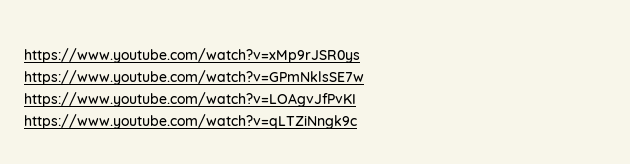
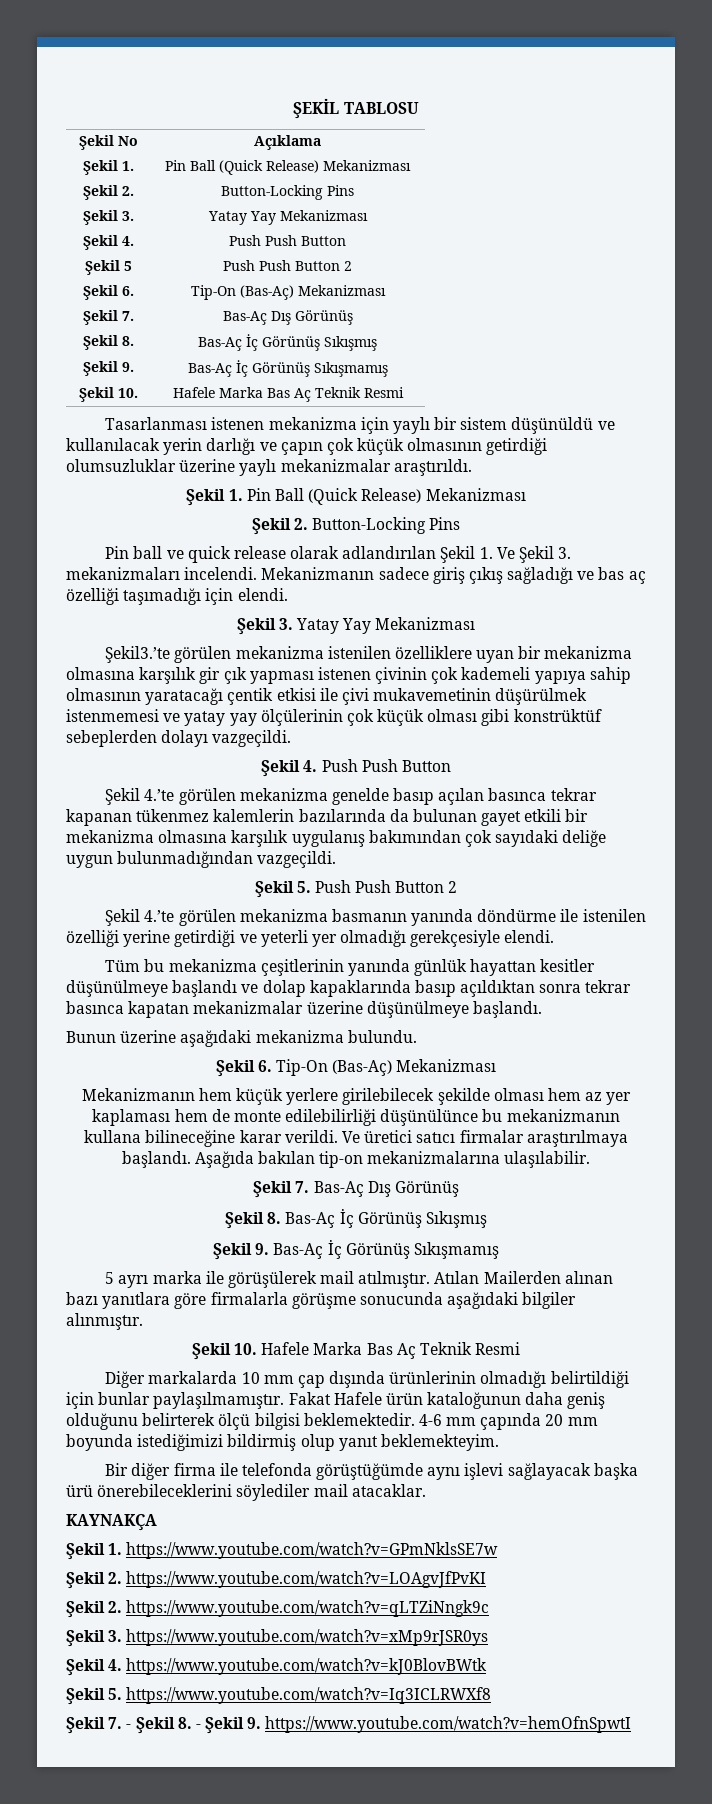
- https://www.youtube.com/watch?v=xMp9rJSR0ys
- https://www.youtube.com/watch?v=GPmNklsSE7w
- https://www.youtube.com/watch?v=LOAgvJfPvKI
- https://www.youtube.com/watch?v=qLTZiNngk9c
+ ŞEKİL TABLOSU
+ Şekil No | Açıklama
+ Şekil 1. | Pin Ball (Quick Release) Mekanizması
+ Şekil 2. | Button-Locking Pins
+ Şekil 3. | Yatay Yay Mekanizması
+ Şekil 4. | Push Push Button
+ Şekil 5 | Push Push Button 2
+ Şekil 6. | Tip-On (Bas-Aç) Mekanizması
+ Şekil 7. | Bas-Aç Dış Görünüş
+ Şekil 8. | Bas-Aç İç Görünüş Sıkışmış
+ Şekil 9. | Bas-Aç İç Görünüş Sıkışmamış
+ Şekil 10. | Hafele Marka Bas Aç Teknik Resmi
+ Tasarlanması istenen mekanizma için yaylı bir sistem düşünüldü ve kullanılacak yerin darlığı ve çapın çok küçük olmasının getirdiği olumsuzluklar üzerine yaylı mekanizmalar araştırıldı.
+ Şekil 1. Pin Ball (Quick Release) Mekanizması
+ Şekil 2. Button-Locking Pins
+ Pin ball ve quick release olarak adlandırılan Şekil 1. Ve Şekil 3. mekanizmaları incelendi. Mekanizmanın sadece giriş çıkış sağladığı ve bas aç özelliği taşımadığı için elendi.
+ Şekil 3. Yatay Yay Mekanizması
+ Şekil3.’te görülen mekanizma istenilen özelliklere uyan bir mekanizma olmasına karşılık gir çık yapması istenen çivinin çok kademeli yapıya sahip olmasının yaratacağı çentik etkisi ile çivi mukavemetinin düşürülmek istenmemesi ve yatay yay ölçülerinin çok küçük olması gibi konstrüktüf sebeplerden dolayı vazgeçildi.
+ Şekil 4. Push Push Button
+ Şekil 4.’te görülen mekanizma genelde basıp açılan basınca tekrar kapanan tükenmez kalemlerin bazılarında da bulunan gayet etkili bir mekanizma olmasına karşılık uygulanış bakımından çok sayıdaki deliğe uygun bulunmadığından vazgeçildi.
+ Şekil 5. Push Push Button 2
+ Şekil 4.’te görülen mekanizma basmanın yanında döndürme ile istenilen özelliği yerine getirdiği ve yeterli yer olmadığı gerekçesiyle elendi.
+ Tüm bu mekanizma çeşitlerinin yanında günlük hayattan kesitler düşünülmeye başlandı ve dolap kapaklarında basıp açıldıktan sonra tekrar basınca kapatan mekanizmalar üzerine düşünülmeye başlandı.
+ Bunun üzerine aşağıdaki mekanizma bulundu.
+ Şekil 6. Tip-On (Bas-Aç) Mekanizması
+ Mekanizmanın hem küçük yerlere girilebilecek şekilde olması hem az yer kaplaması hem de monte edilebilirliği düşünülünce bu mekanizmanın kullana bilineceğine karar verildi. Ve üretici satıcı firmalar araştırılmaya başlandı. Aşağıda bakılan tip-on mekanizmalarına ulaşılabilir.
+ Şekil 7. Bas-Aç Dış Görünüş
+ Şekil 8. Bas-Aç İç Görünüş Sıkışmış
+ Şekil 9. Bas-Aç İç Görünüş Sıkışmamış
+ 5 ayrı marka ile görüşülerek mail atılmıştır. Atılan Mailerden alınan bazı yanıtlara göre firmalarla görüşme sonucunda aşağıdaki bilgiler alınmıştır.
+ Şekil 10. Hafele Marka Bas Aç Teknik Resmi
+ Diğer markalarda 10 mm çap dışında ürünlerinin olmadığı belirtildiği için bunlar paylaşılmamıştır. Fakat Hafele ürün kataloğunun daha geniş olduğunu belirterek ölçü bilgisi beklemektedir. 4-6 mm çapında 20 mm boyunda istediğimizi bildirmiş olup yanıt beklemekteyim.
+ Bir diğer firma ile telefonda görüştüğümde aynı işlevi sağlayacak başka ürü önerebileceklerini söylediler mail atacaklar.
+ KAYNAKÇA
+ Şekil 1. https://www.youtube.com/watch?v=GPmNklsSE7w
+ Şekil 2. https://www.youtube.com/watch?v=LOAgvJfPvKI
+ Şekil 2. https://www.youtube.com/watch?v=qLTZiNngk9c
+ Şekil 3. https://www.youtube.com/watch?v=xMp9rJSR0ys
+ Şekil 4. https://www.youtube.com/watch?v=kJ0BlovBWtk
+ Şekil 5. https://www.youtube.com/watch?v=Iq3ICLRWXf8
+ Şekil 7. - Şekil 8. - Şekil 9. https://www.youtube.com/watch?v=hemOfnSpwtI

